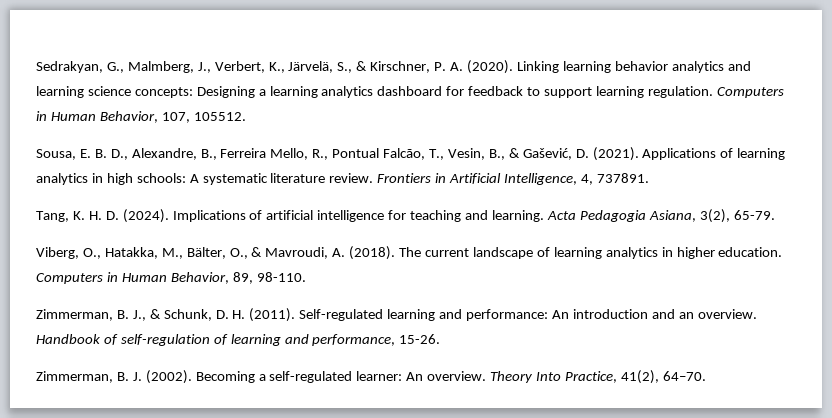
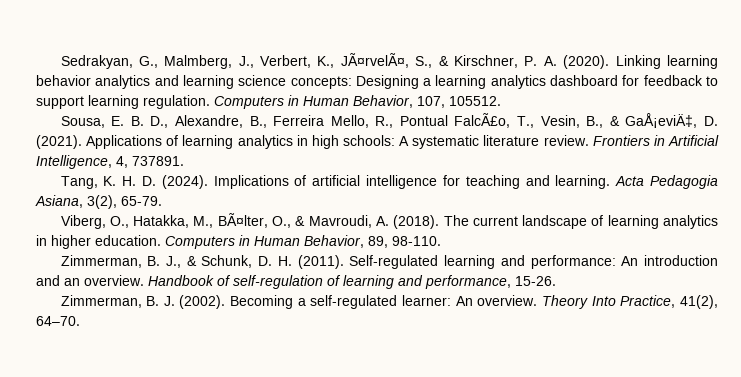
- Sedrakyan, G., Malmberg, J., Verbert, K., Järvelä, S., & Kirschner, P. A. (2020).
+ Sedrakyan, G., Malmberg, J., Verbert, K., JÃ¤rvelÃ¤, S., & Kirschner, P. A. (2020).
- Sousa, E. B. D., Alexandre, B., Ferreira Mello, R., Pontual Falcão, T., Vesin, B., & Gašević, D. (2021).
+ Sousa, E. B. D., Alexandre, B., Ferreira Mello, R., Pontual FalcÃ£o, T., Vesin, B., & GaÅ¡eviÄ‡, D. (2021).
- Viberg, O., Hatakka, M., Bälter, O., & Mavroudi, A. (2018).
+ Viberg, O., Hatakka, M., BÃ¤lter, O., & Mavroudi, A. (2018).

